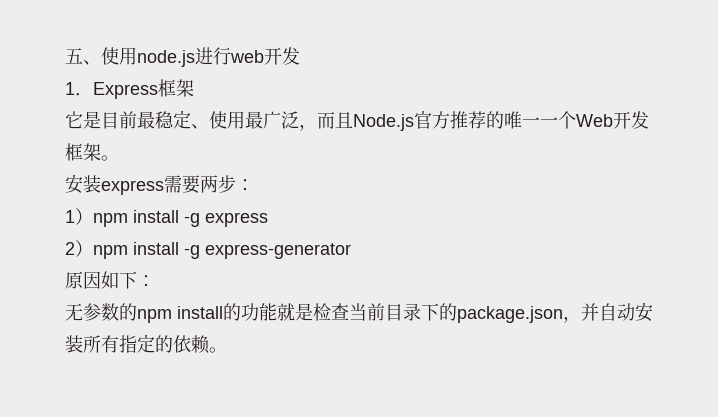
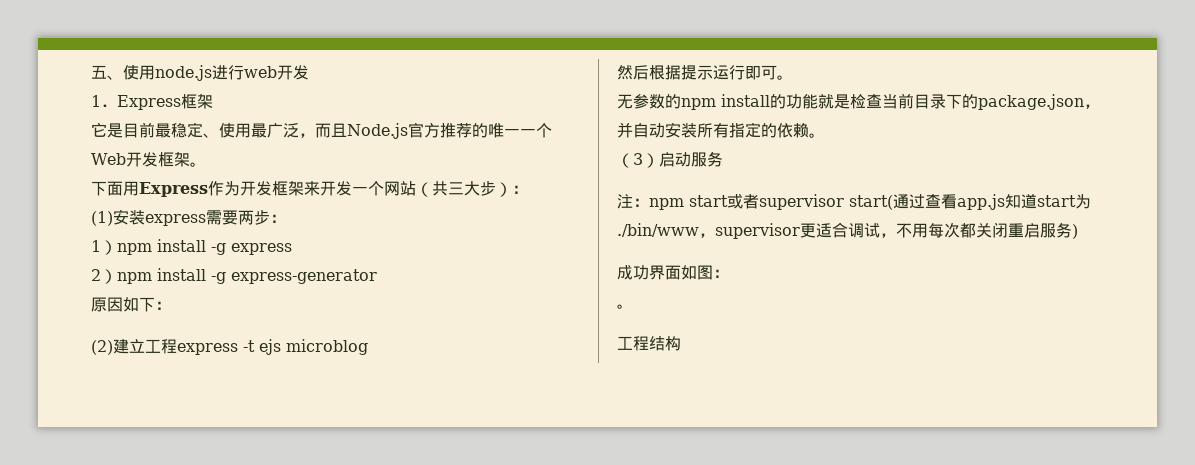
- 安装express需要两步：
+ 下面用Express作为开发框架来开发一个网站（共三大步）：
+ (1)安装express需要两步：
+ (2)建立工程express -t ejs microblog
+ 然后根据提示运行即可。
+ （3）启动服务
+ 注：npm start或者supervisor start(通过查看app.js知道start为./bin/www，supervisor更适合调试，不用每次都关闭重启服务)
+ 成功界面如图：
+ 。
+ 工程结构

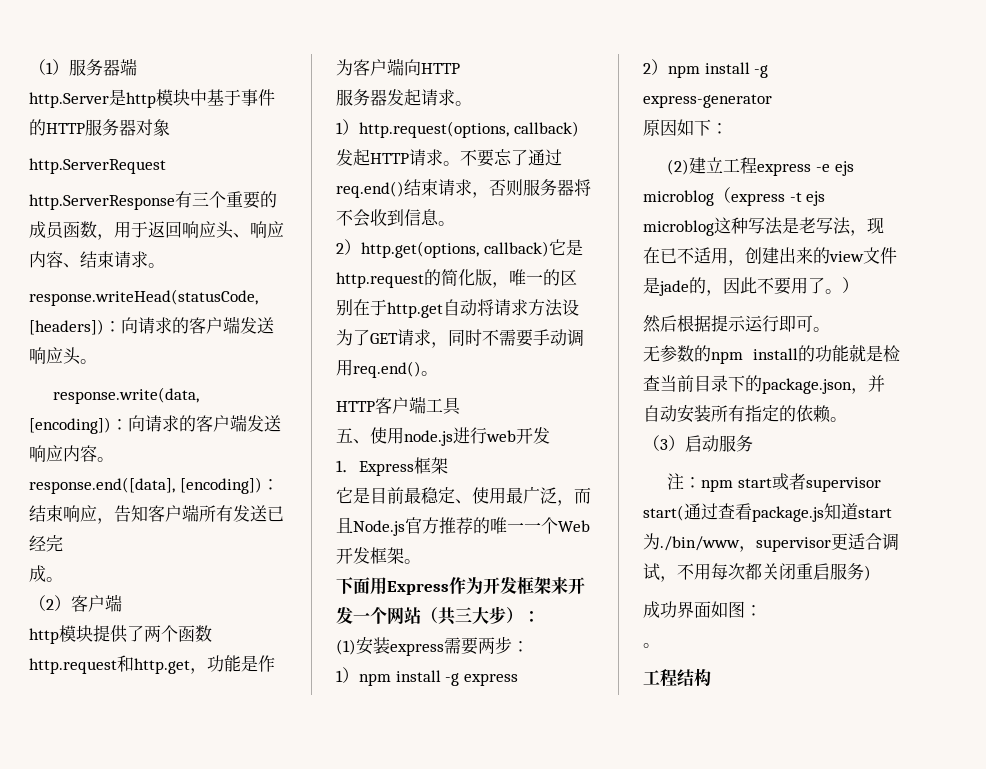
+ （1）服务器端
+ http.Server是http模块中基于事件的HTTP服务器对象
+ http.ServerRequest
+ http.ServerResponse有三个重要的成员函数，用于返回响应头、响应内容、结束请求。
+ response.writeHead(statusCode, [headers])：向请求的客户端发送响应头。
+ response.write(data, [encoding])：向请求的客户端发送响应内容。
+ response.end([data], [encoding])：结束响应，告知客户端所有发送已经完
+ 成。
+ （2）客户端
+ http模块提供了两个函数http.request和http.get，功能是作为客户端向HTTP
+ 服务器发起请求。
+ 1）http.request(options, callback)发起HTTP请求。不要忘了通过req.end()结束请求，否则服务器将不会收到信息。
+ 2）http.get(options, callback)它是http.request的简化版，唯一的区别在于http.get自动将请求方法设为了GET请求，同时不需要手动调用req.end()。
+ HTTP客户端工具
- (2)建立工程express -t ejs microblog
+ (2)建立工程express -e ejs microblog（express -t ejs microblog这种写法是老写法，现在已不适用，创建出来的view文件是jade的，因此不要用了。）
- 注：npm start或者supervisor start(通过查看app.js知道start为./bin/www，supervisor更适合调试，不用每次都关闭重启服务)
+ 注：npm start或者supervisor start(通过查看package.js知道start为./bin/www，supervisor更适合调试，不用每次都关闭重启服务)

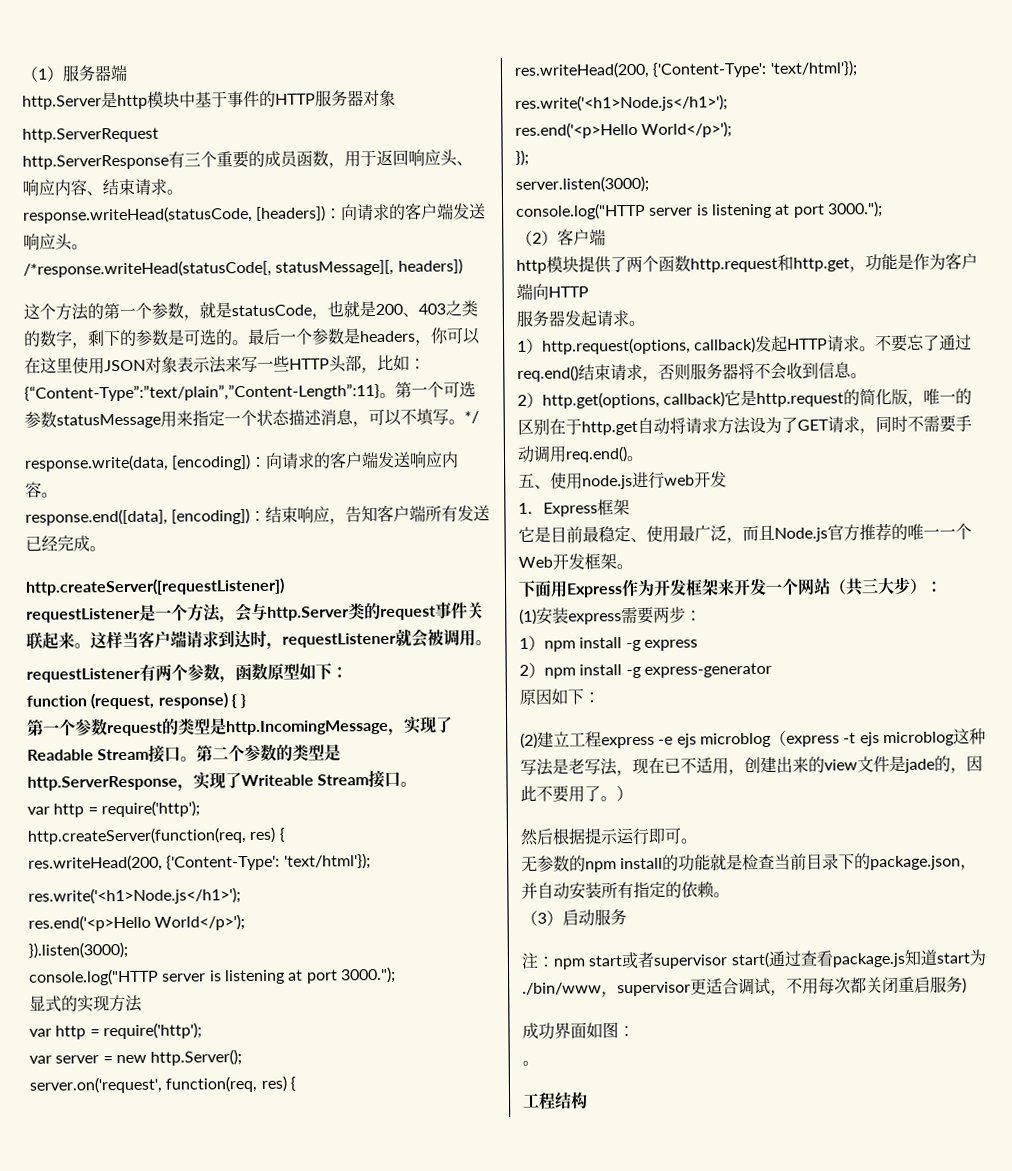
+ /*response.writeHead(statusCode[, statusMessage][, headers])
+ 这个方法的第一个参数，就是statusCode，也就是200、403之类的数字，剩下的参数是可选的。最后一个参数是headers，你可以在这里使用JSON对象表示法来写一些HTTP头部，比如：{“Content-Type”:”text/plain”,”Content-Length”:11}。第一个可选参数statusMessage用来指定一个状态描述消息，可以不填写。*/
- response.end([data], [encoding])：结束响应，告知客户端所有发送已经完
- 成。
+ response.end([data], [encoding])：结束响应，告知客户端所有发送已经完成。
+ http.createServer([requestListener])
+ requestListener是一个方法，会与http.Server类的request事件关联起来。这样当客户端请求到达时，requestListener就会被调用。
+ requestListener有两个参数，函数原型如下：
+ function (request, response) { }
+ 第一个参数request的类型是http.IncomingMessage，实现了Readable Stream接口。第二个参数的类型是http.ServerResponse，实现了Writeable Stream接口。
+ var http = require('http');
+ http.createServer(function(req, res) {
+ res.writeHead(200, {'Content-Type': 'text/html'});
+ res.write('<h1>Node.js</h1>');
+ res.end('<p>Hello World</p>');
+ }).listen(3000);
+ console.log("HTTP server is listening at port 3000.");
+ 显式的实现方法
+ var http = require('http');
+ var server = new http.Server();
+ server.on('request', function(req, res) {
+ res.writeHead(200, {'Content-Type': 'text/html'});
+ res.write('<h1>Node.js</h1>');
+ res.end('<p>Hello World</p>');
+ });
+ server.listen(3000);
+ console.log("HTTP server is listening at port 3000.");
- HTTP客户端工具

